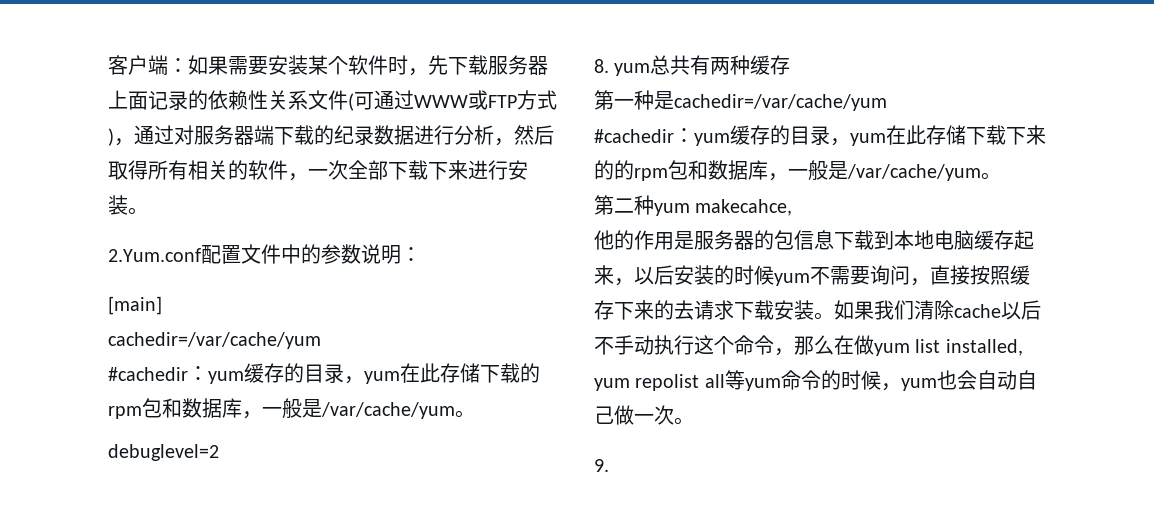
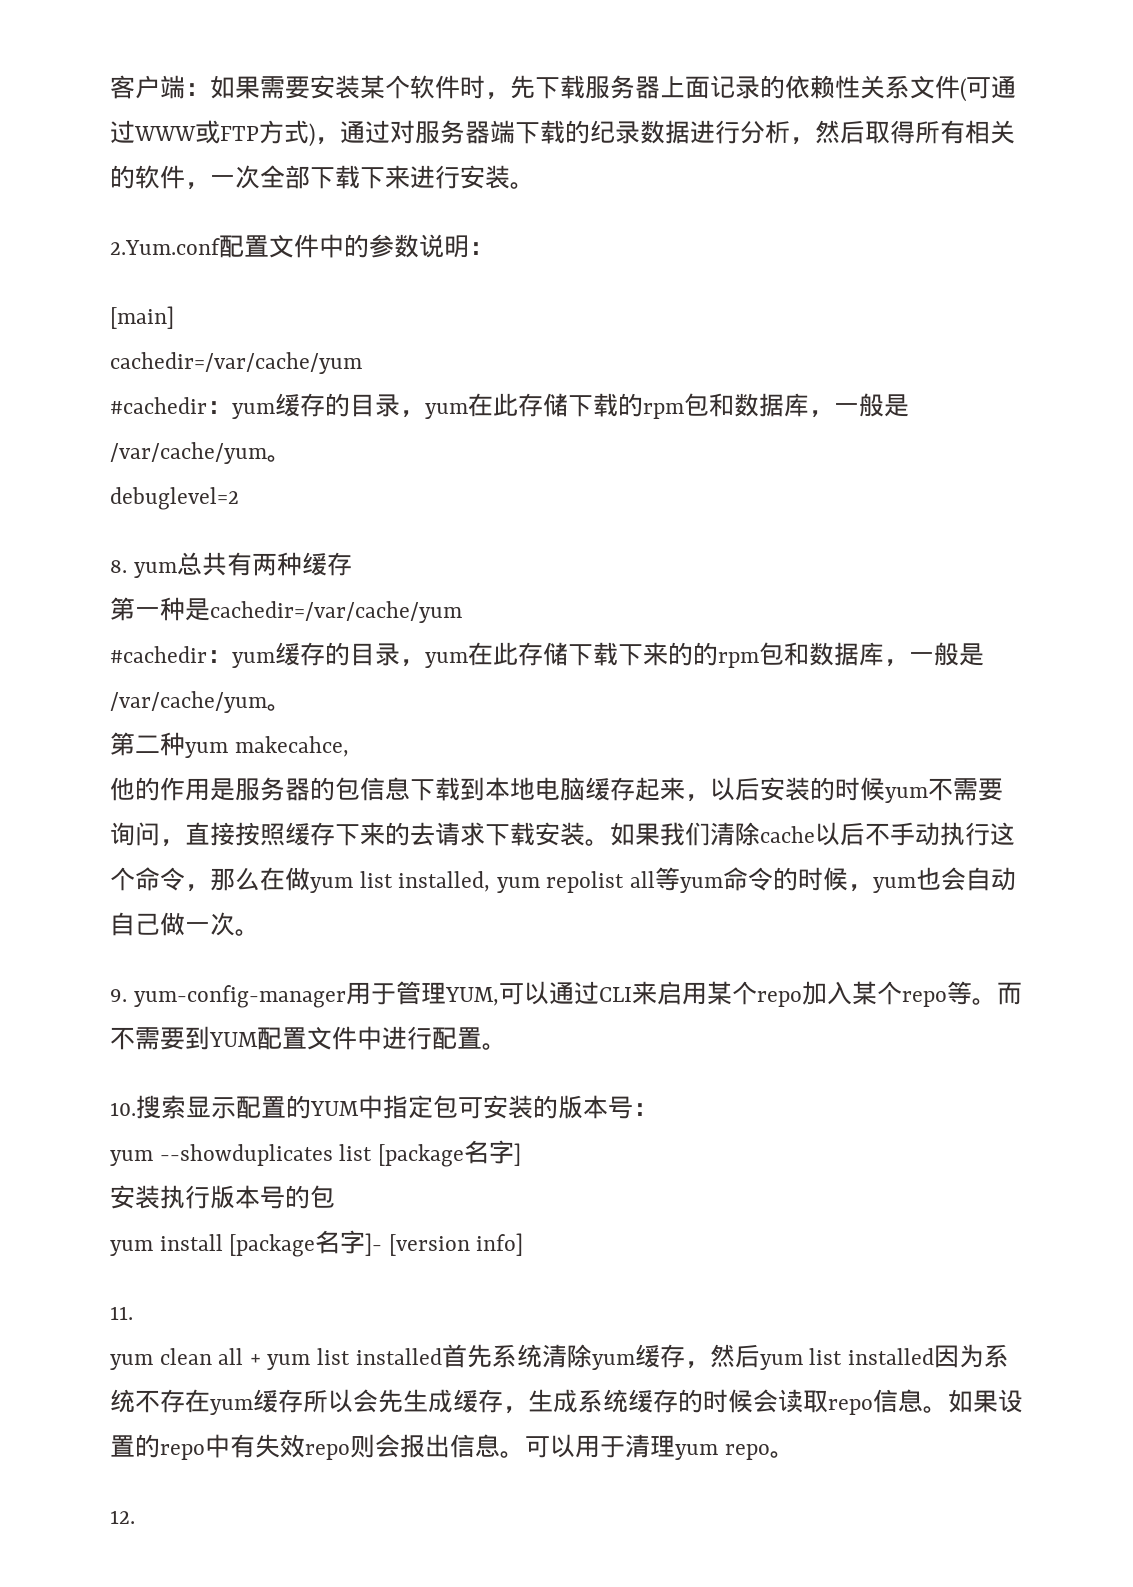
- 9.
+ 9. yum-config-manager用于管理YUM,可以通过CLI来启用某个repo加入某个repo等。而不需要到YUM配置文件中进行配置。
+ 10.搜索显示配置的YUM中指定包可安装的版本号：
+ yum --showduplicates list [package名字]
+ 安装执行版本号的包
+ yum install [package名字]- [version info]
+ 11.
+ yum clean all + yum list installed首先系统清除yum缓存，然后yum list installed因为系统不存在yum缓存所以会先生成缓存，生成系统缓存的时候会读取repo信息。如果设置的repo中有失效repo则会报出信息。可以用于清理yum repo。
+ 12.

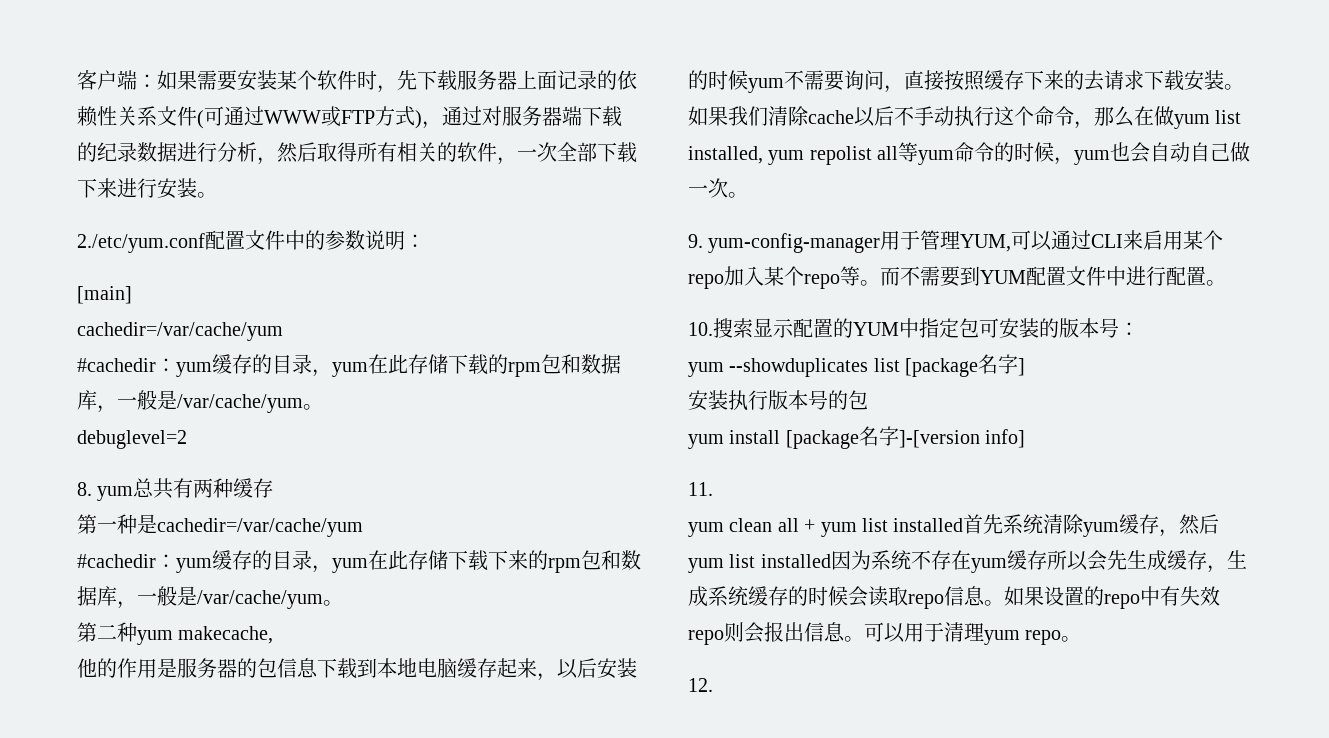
- 2.Yum.conf配置文件中的参数说明：
+ 2./etc/yum.conf配置文件中的参数说明：
- #cachedir：yum缓存的目录，yum在此存储下载下来的的rpm包和数据库，一般是/var/cache/yum。
+ #cachedir：yum缓存的目录，yum在此存储下载下来的rpm包和数据库，一般是/var/cache/yum。
- 第二种yum makecahce,
+ 第二种yum makecache,
- yum install [package名字]- [version info]
+ yum install [package名字]-[version info]

